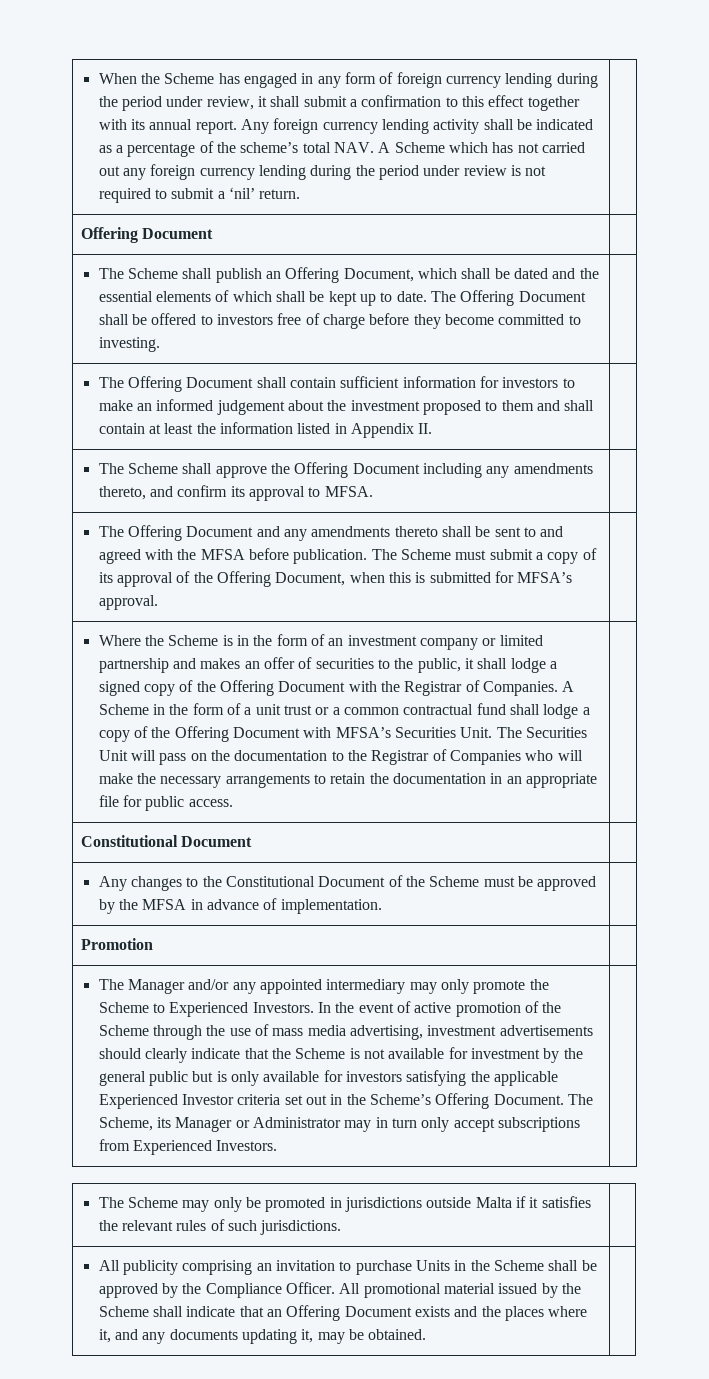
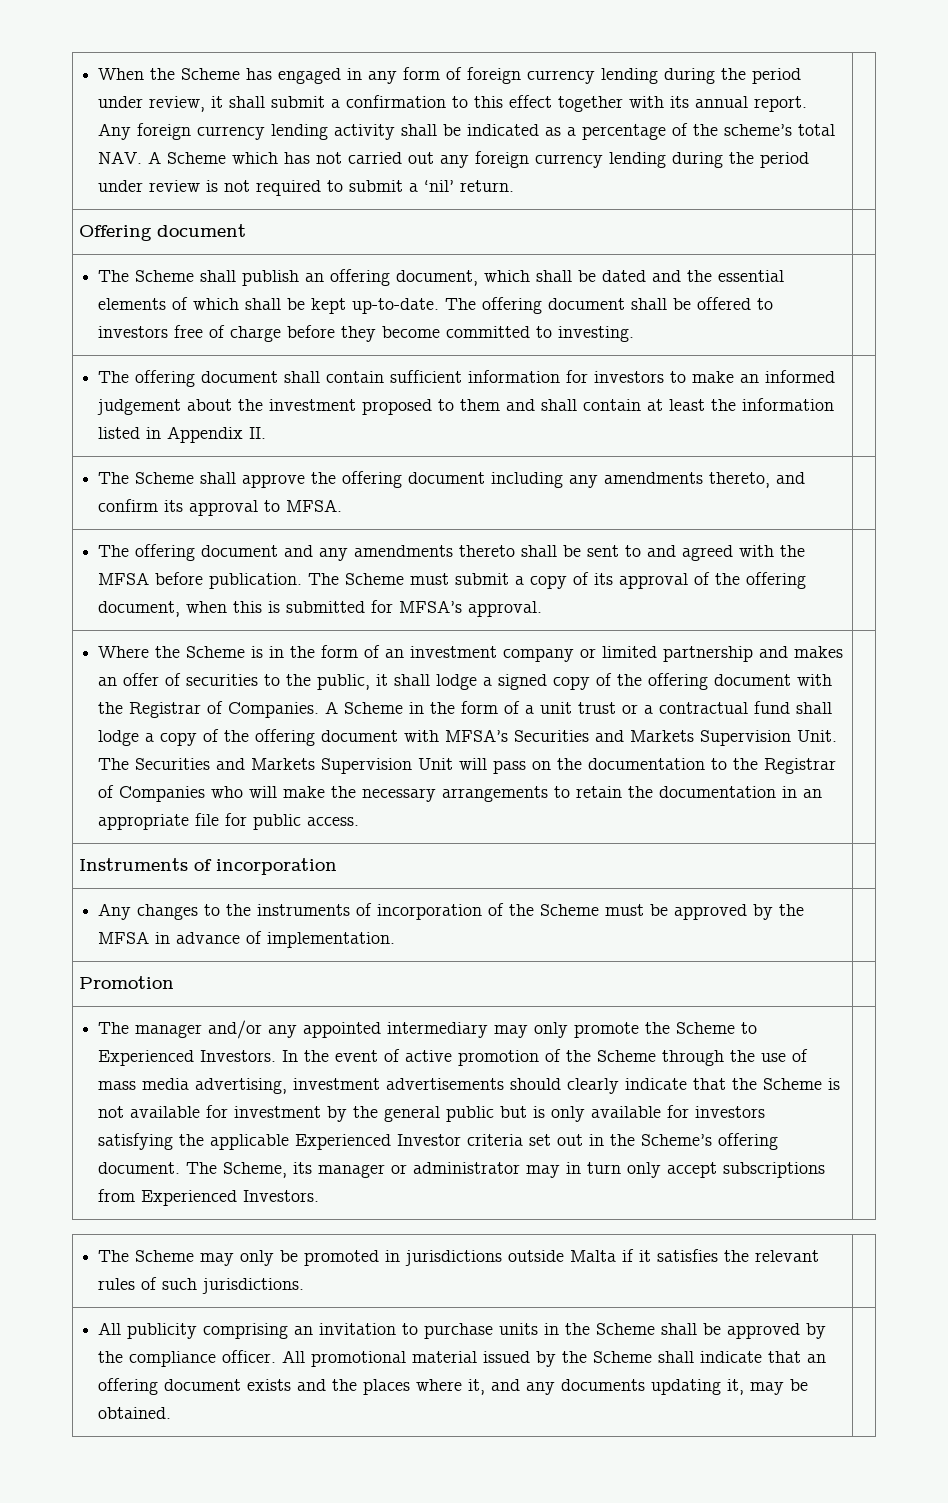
- Offering Document |
+ Offering document |
- The Scheme shall publish an Offering Document, which shall be dated and the essential elements of which shall be kept up to date. The Offering Document shall be offered to investors free of charge before they become committed to investing. |
+ The Scheme shall publish an offering document, which shall be dated and the essential elements of which shall be kept up-to-date. The offering document shall be offered to investors free of charge before they become committed to investing. |
- The Offering Document shall contain sufficient information for investors to make an informed judgement about the investment proposed to them and shall contain at least the information listed in Appendix II. |
+ The offering document shall contain sufficient information for investors to make an informed judgement about the investment proposed to them and shall contain at least the information listed in Appendix II. |
- The Scheme shall approve the Offering Document including any amendments thereto, and confirm its approval to MFSA. |
+ The Scheme shall approve the offering document including any amendments thereto, and confirm its approval to MFSA. |
- The Offering Document and any amendments thereto shall be sent to and agreed with the MFSA before publication. The Scheme must submit a copy of its approval of the Offering Document, when this is submitted for MFSA’s approval. |
+ The offering document and any amendments thereto shall be sent to and agreed with the MFSA before publication. The Scheme must submit a copy of its approval of the offering document, when this is submitted for MFSA’s approval. |
- Where the Scheme is in the form of an investment company or limited partnership and makes an offer of securities to the public, it shall lodge a signed copy of the Offering Document with the Registrar of Companies.
+ Where the Scheme is in the form of an investment company or limited partnership and makes an offer of securities to the public, it shall lodge a signed copy of the offering document with the Registrar of Companies.
- A Scheme in the form of a unit trust or a common contractual fund shall lodge a copy of the Offering Document with MFSA’s Securities Unit. The Securities Unit will pass on the documentation to the Registrar of Companies who will make the necessary arrangements to retain the documentation in an appropriate file for public access.
+ A Scheme in the form of a unit trust or a contractual fund shall lodge a copy of the offering document with MFSA’s Securities and Markets Supervision Unit. The Securities and Markets Supervision Unit will pass on the documentation to the Registrar of Companies who will make the necessary arrangements to retain the documentation in an appropriate file for public access.
- Constitutional Document |
+ Instruments of incorporation |
- Any changes to the Constitutional Document of the Scheme must be approved by the MFSA in advance of implementation. |
+ Any changes to the instruments of incorporation of the Scheme must be approved by the MFSA in advance of implementation. |
- The Manager and/or any appointed intermediary may only promote the Scheme to Experienced Investors.
+ The manager and/or any appointed intermediary may only promote the Scheme to Experienced Investors.
- In the event of active promotion of the Scheme through the use of mass media advertising, investment advertisements should clearly indicate that the Scheme is not available for investment by the general public but is only available for investors satisfying the applicable Experienced Investor criteria set out in the Scheme’s Offering Document.
+ In the event of active promotion of the Scheme through the use of mass media advertising, investment advertisements should clearly indicate that the Scheme is not available for investment by the general public but is only available for investors satisfying the applicable Experienced Investor criteria set out in the Scheme’s offering document.
- The Scheme, its Manager or Administrator may in turn only accept subscriptions from Experienced Investors.
+ The Scheme, its manager or administrator may in turn only accept subscriptions from Experienced Investors.
- All publicity comprising an invitation to purchase Units in the Scheme shall be approved by the Compliance Officer.
+ All publicity comprising an invitation to purchase units in the Scheme shall be approved by the compliance officer.
- All promotional material issued by the Scheme shall indicate that an Offering Document exists and the places where it, and any documents updating it, may be obtained.
+ All promotional material issued by the Scheme shall indicate that an offering document exists and the places where it, and any documents updating it, may be obtained.

